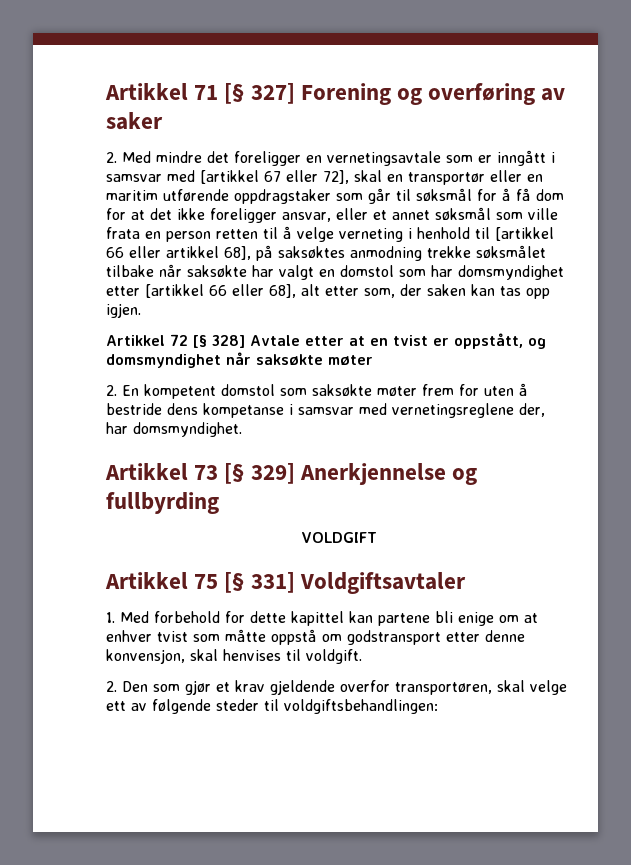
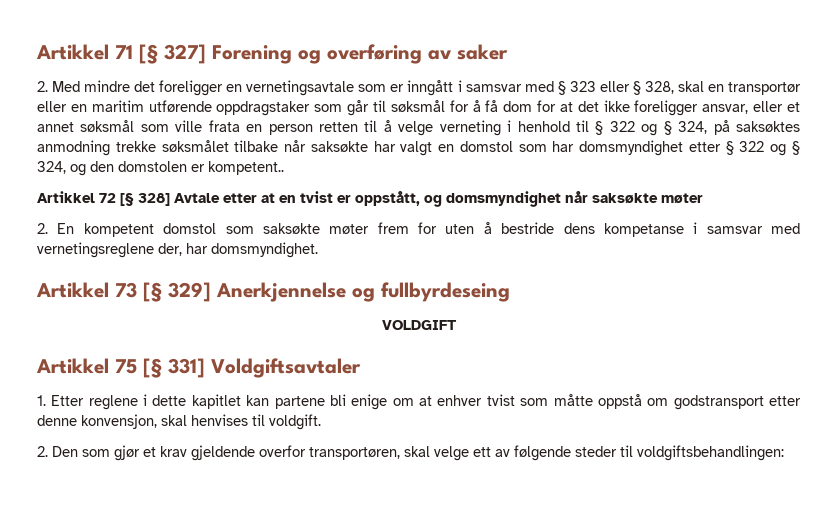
- 2. Med mindre det foreligger en vernetingsavtale som er inngått i samsvar med [artikkel 67 eller 72], skal en transportør eller en maritim utførende oppdragstaker som går til søksmål for å få dom for at det ikke foreligger ansvar, eller et annet søksmål som ville frata en person retten til å velge verneting i henhold til [artikkel 66 eller artikkel 68], på saksøktes anmodning trekke søksmålet tilbake når saksøkte har valgt en domstol som har domsmyndighet etter [artikkel 66 eller 68], alt etter som, der saken kan tas opp igjen.
+ 2. Med mindre det foreligger en vernetingsavtale som er inngått i samsvar med § 323 eller § 328, skal en transportør eller en maritim utførende oppdragstaker som går til søksmål for å få dom for at det ikke foreligger ansvar, eller et annet søksmål som ville frata en person retten til å velge verneting i henhold til § 322 og § 324, på saksøktes anmodning trekke søksmålet tilbake når saksøkte har valgt en domstol som har domsmyndighet etter § 322 og § 324, og den domstolen er kompetent..
- Artikkel 73 [§ 329] Anerkjennelse og fullbyrding
+ Artikkel 73 [§ 329] Anerkjennelse og fullbyrdeseing
- 1. Med forbehold for dette kapittel kan partene bli enige om at enhver tvist som måtte oppstå om godstransport etter denne konvensjon, skal henvises til voldgift.
+ 1. Etter reglene i dette kapitlet kan partene bli enige om at enhver tvist som måtte oppstå om godstransport etter denne konvensjon, skal henvises til voldgift.

